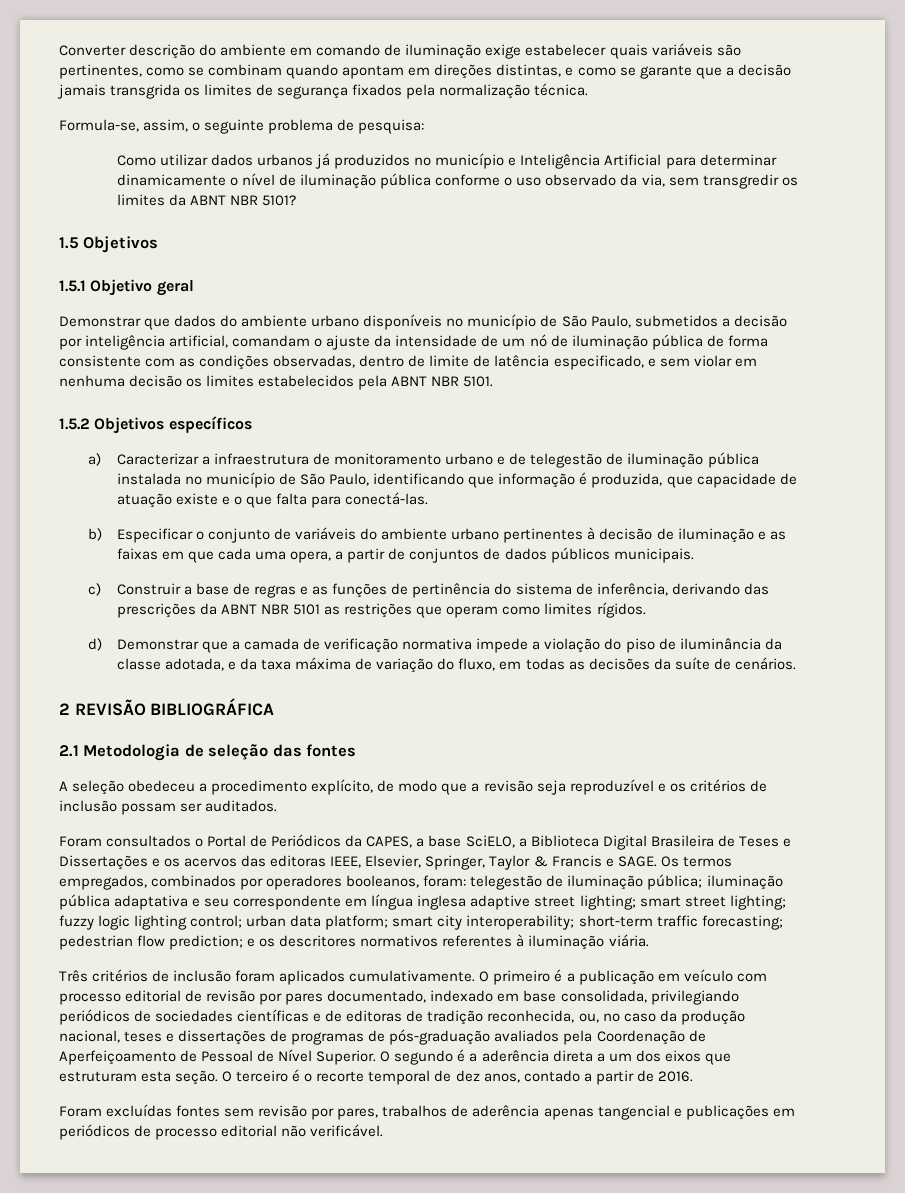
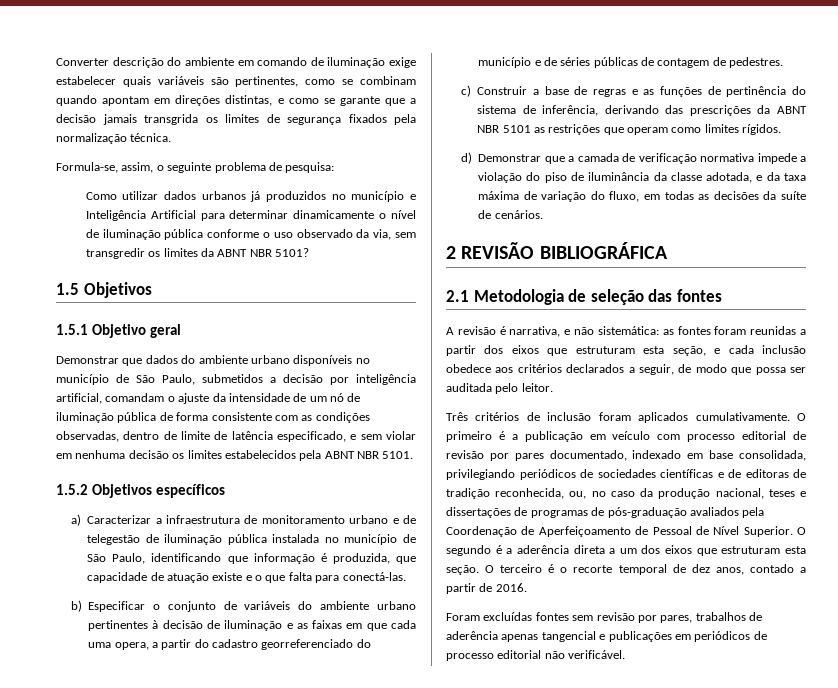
- b) Especificar o conjunto de variáveis do ambiente urbano pertinentes à decisão de iluminação e as faixas em que cada uma opera, a partir de conjuntos de dados públicos municipais.
+ b) Especificar o conjunto de variáveis do ambiente urbano pertinentes à decisão de iluminação e as faixas em que cada uma opera, a partir do cadastro georreferenciado do município e de séries públicas de contagem de pedestres.
- A seleção obedeceu a procedimento explícito, de modo que a revisão seja reproduzível e os critérios de inclusão possam ser auditados.
- Foram consultados o Portal de Periódicos da CAPES, a base SciELO, a Biblioteca Digital Brasileira de Teses e Dissertações e os acervos das editoras IEEE, Elsevier, Springer, Taylor & Francis e SAGE. Os termos empregados, combinados por operadores booleanos, foram: telegestão de iluminação pública; iluminação pública adaptativa e seu correspondente em língua inglesa adaptive street lighting; smart street lighting; fuzzy logic lighting control; urban data platform; smart city interoperability; short-term traffic forecasting; pedestrian flow prediction; e os descritores normativos referentes à iluminação viária.
+ A revisão é narrativa, e não sistemática: as fontes foram reunidas a partir dos eixos que estruturam esta seção, e cada inclusão obedece aos critérios declarados a seguir, de modo que possa ser auditada pelo leitor.

